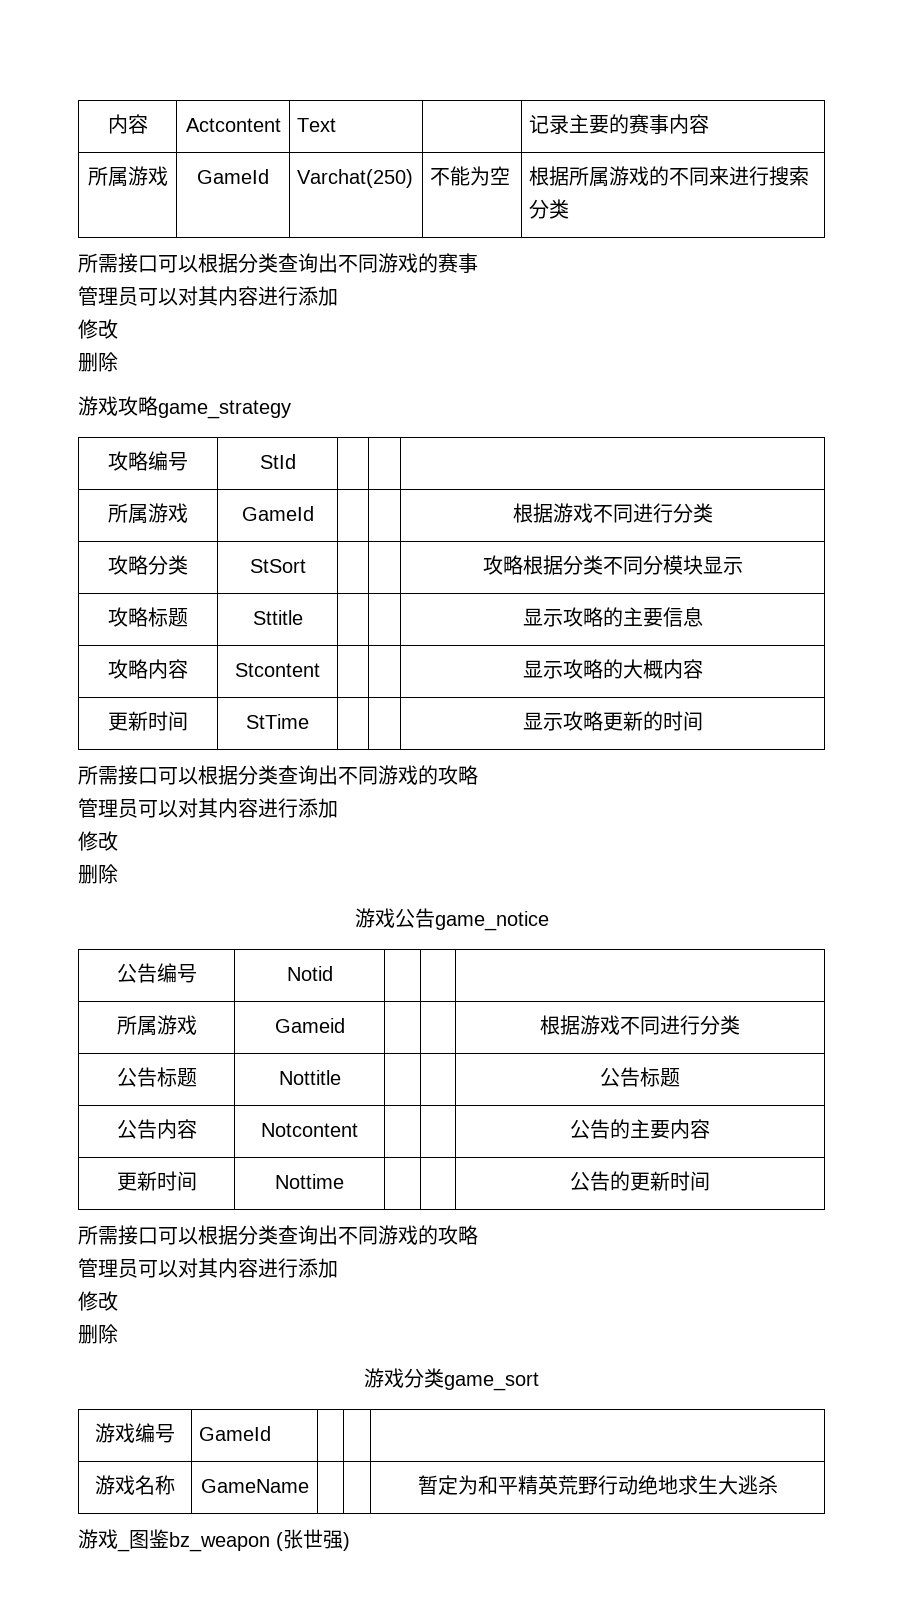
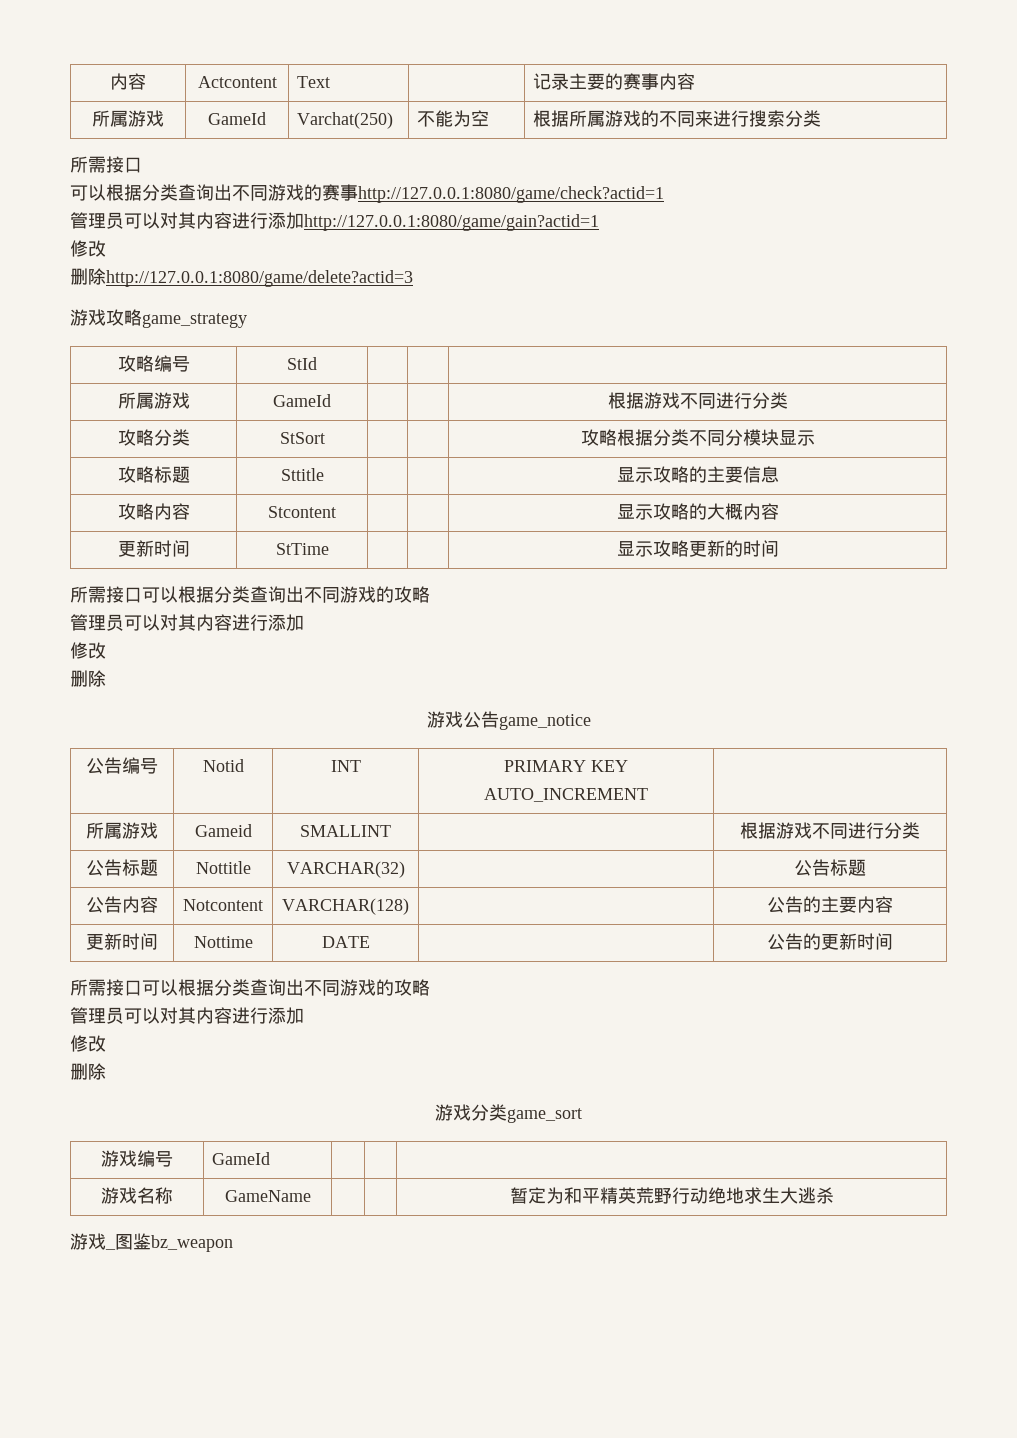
  所属游戏 | GameId | Varchat(250) | 不能为空 | 根据所属游戏的不同来进行搜索分类
- 所需接口可以根据分类查询出不同游戏的赛事
- 管理员可以对其内容进行添加
+ 所需接口
+ 可以根据分类查询出不同游戏的赛事http://127.0.0.1:8080/game/check?actid=1
+ 管理员可以对其内容进行添加http://127.0.0.1:8080/game/gain?actid=1
  修改
- 删除
+ 删除http://127.0.0.1:8080/game/delete?actid=3
- 公告编号 | Notid | | |
+ 公告编号 | Notid | INT | PRIMARY KEY AUTO_INCREMENT |
- 所属游戏 | Gameid | | | 根据游戏不同进行分类
+ 所属游戏 | Gameid | SMALLINT | | 根据游戏不同进行分类
- 公告标题 | Nottitle | | | 公告标题
+ 公告标题 | Nottitle | VARCHAR(32) | | 公告标题
- 公告内容 | Notcontent | | | 公告的主要内容
+ 公告内容 | Notcontent | VARCHAR(128) | | 公告的主要内容
- 更新时间 | Nottime | | | 公告的更新时间
+ 更新时间 | Nottime | DATE | | 公告的更新时间
- 游戏_图鉴bz_weapon (张世强)
+ 游戏_图鉴bz_weapon

